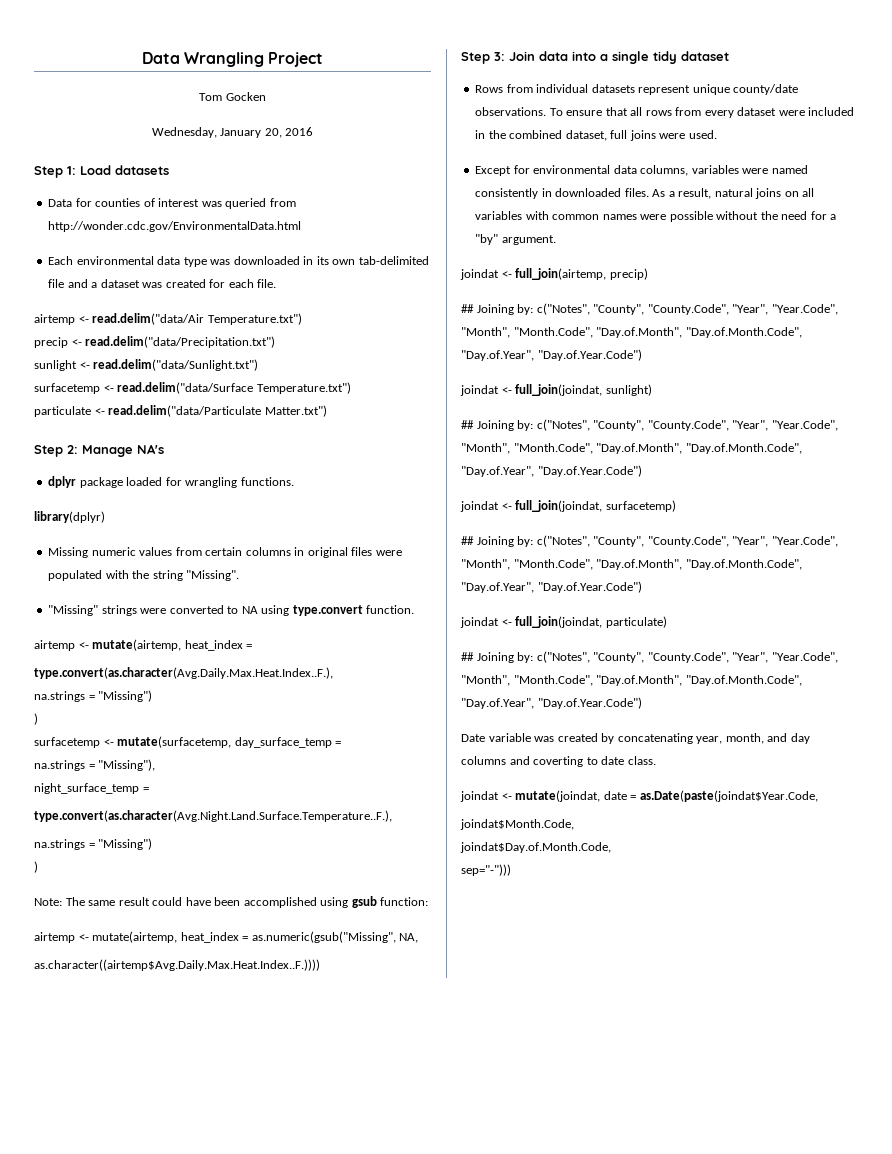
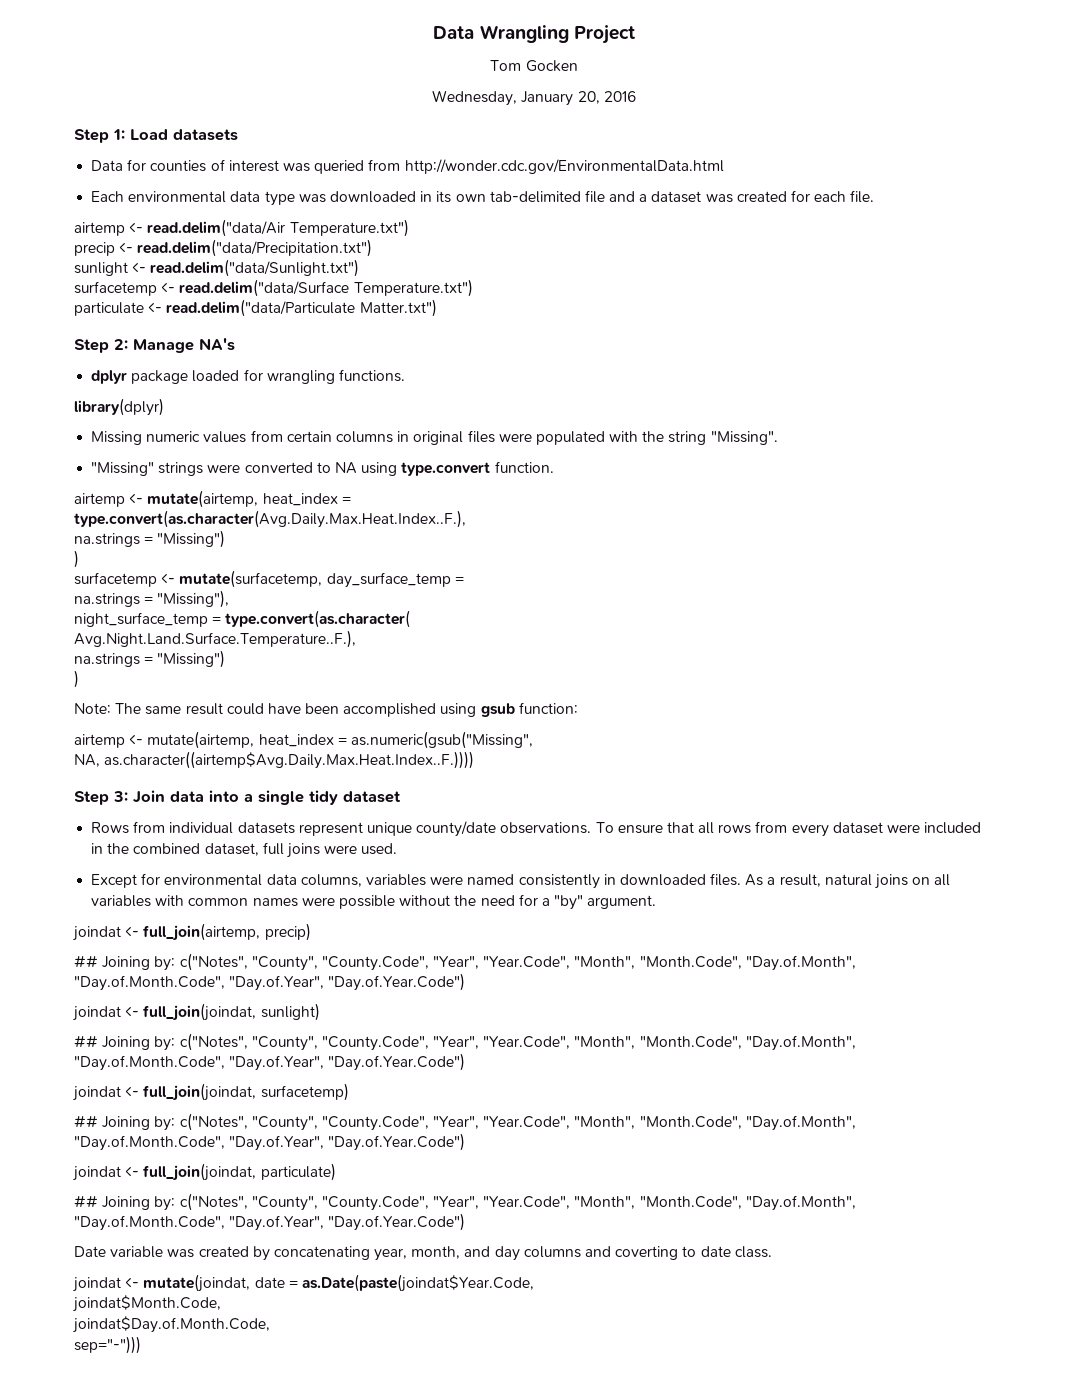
- night_surface_temp =
- type.convert(as.character(Avg.Night.Land.Surface.Temperature..F.),
+ night_surface_temp = type.convert(as.character(
+ Avg.Night.Land.Surface.Temperature..F.),
- airtemp <- mutate(airtemp, heat_index = as.numeric(gsub("Missing", NA,
- as.character((airtemp$Avg.Daily.Max.Heat.Index..F.))))
+ airtemp <- mutate(airtemp, heat_index = as.numeric(gsub("Missing",
+ NA, as.character((airtemp$Avg.Daily.Max.Heat.Index..F.))))

